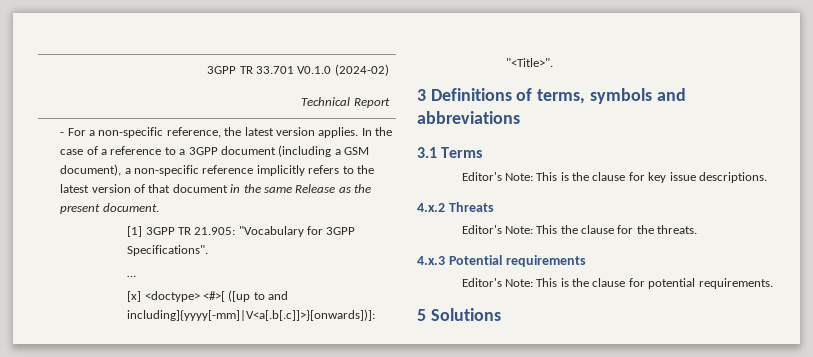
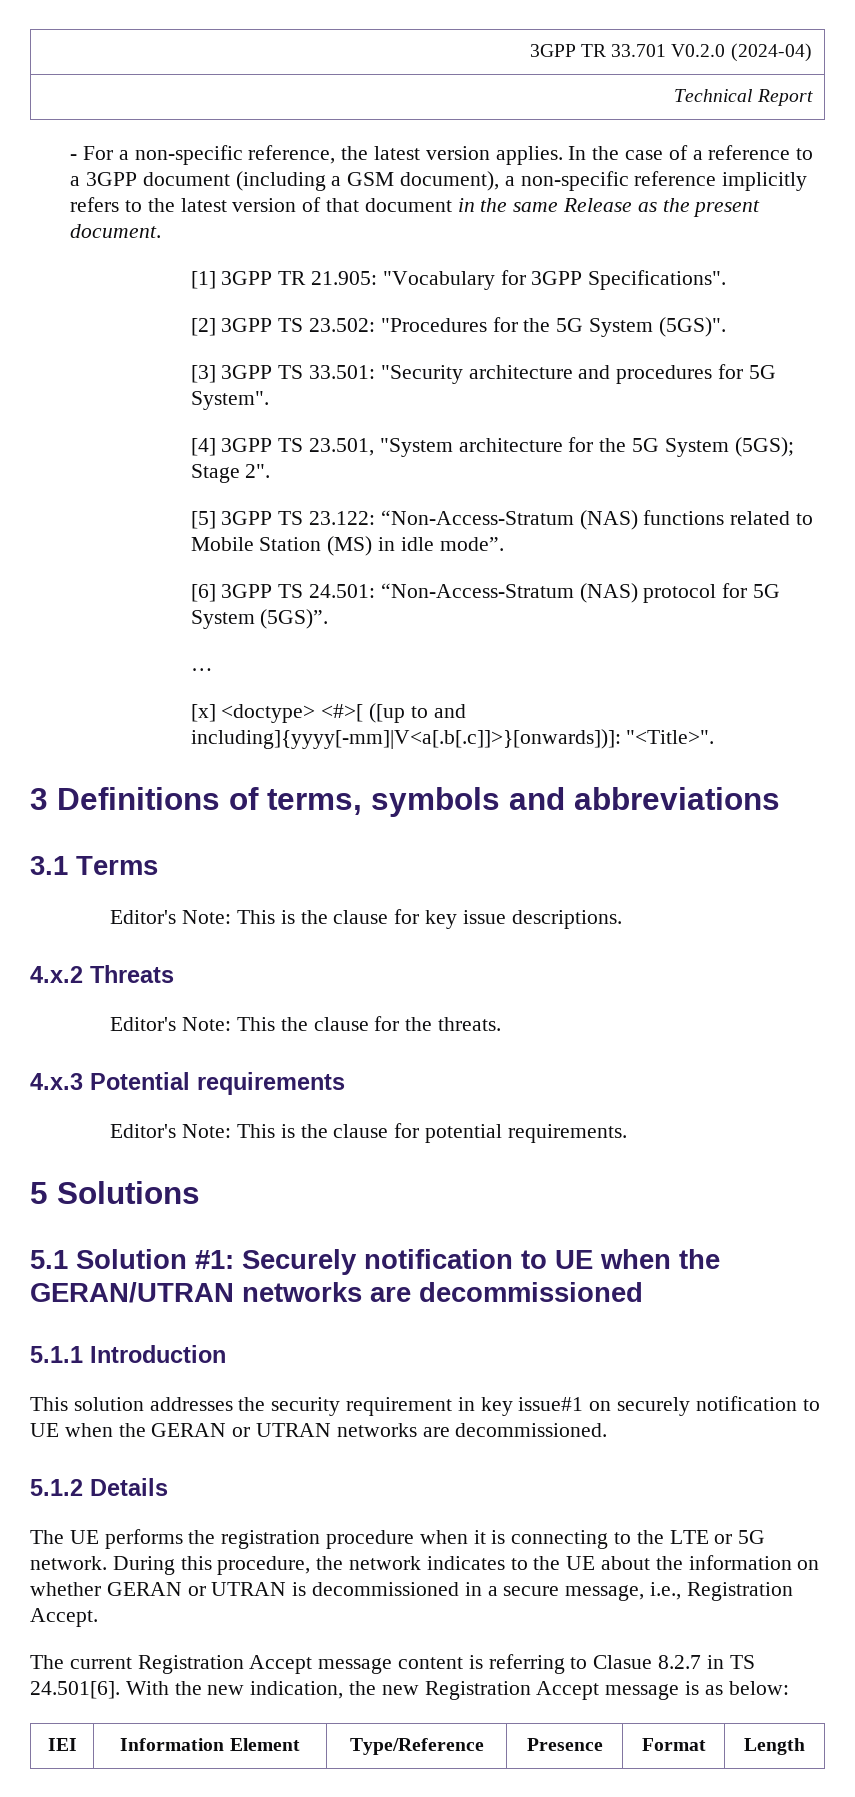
- 3GPP TR 33.701 V0.1.0 (2024-02)
+ 3GPP TR 33.701 V0.2.0 (2024-04)
+ [2] 3GPP TS 23.502: "Procedures for the 5G System (5GS)".
+ [3] 3GPP TS 33.501: "Security architecture and procedures for 5G System".
+ [4] 3GPP TS 23.501, "System architecture for the 5G System (5GS); Stage 2".
+ [5] 3GPP TS 23.122: “Non-Access-Stratum (NAS) functions related to Mobile Station (MS) in idle mode”.
+ [6] 3GPP TS 24.501: “Non-Access-Stratum (NAS) protocol for 5G System (5GS)”.
+ 5.1 Solution #1: Securely notification to UE when the GERAN/UTRAN networks are decommissioned
+ 5.1.1 Introduction
+ This solution addresses the security requirement in key issue#1 on securely notification to UE when the GERAN or UTRAN networks are decommissioned.
+ 5.1.2 Details
+ The UE performs the registration procedure when it is connecting to the LTE or 5G network. During this procedure, the network indicates to the UE about the information on whether GERAN or UTRAN is decommissioned in a secure message, i.e., Registration Accept.
+ The current Registration Accept message content is referring to Clasue 8.2.7 in TS 24.501[6]. With the new indication, the new Registration Accept message is as below:
+ IEI | Information Element | Type/Reference | Presence | Format | Length

